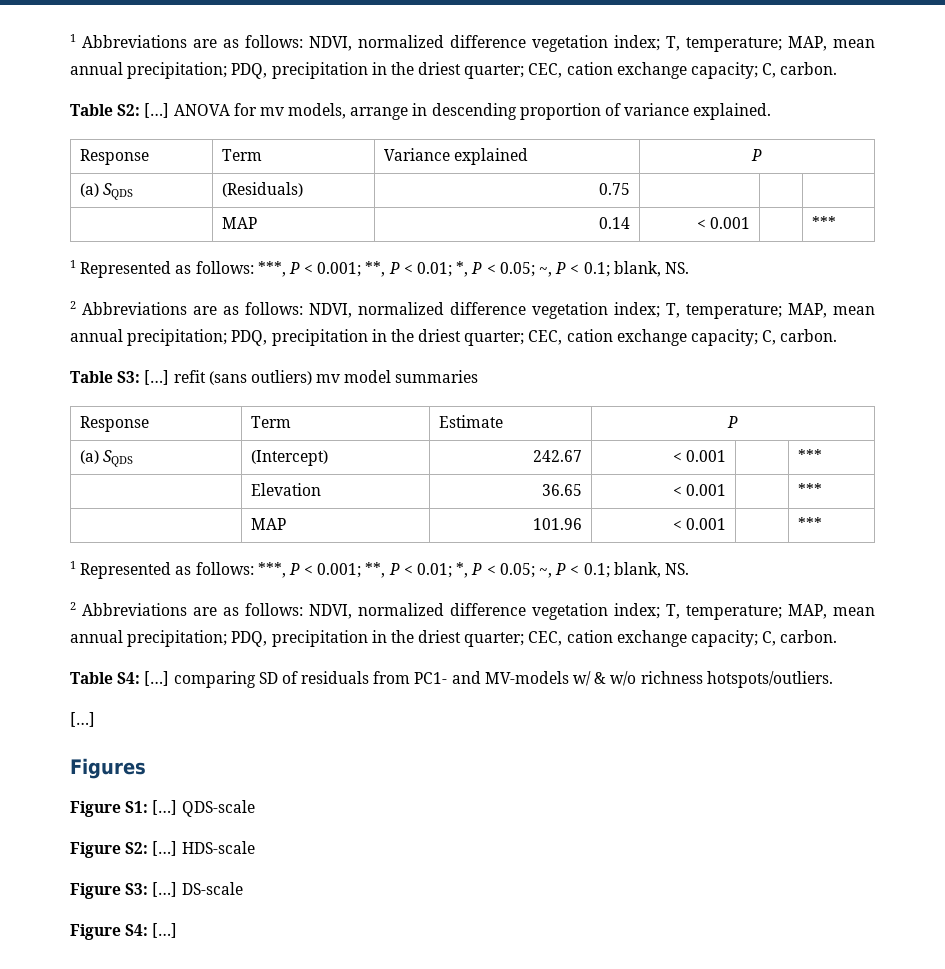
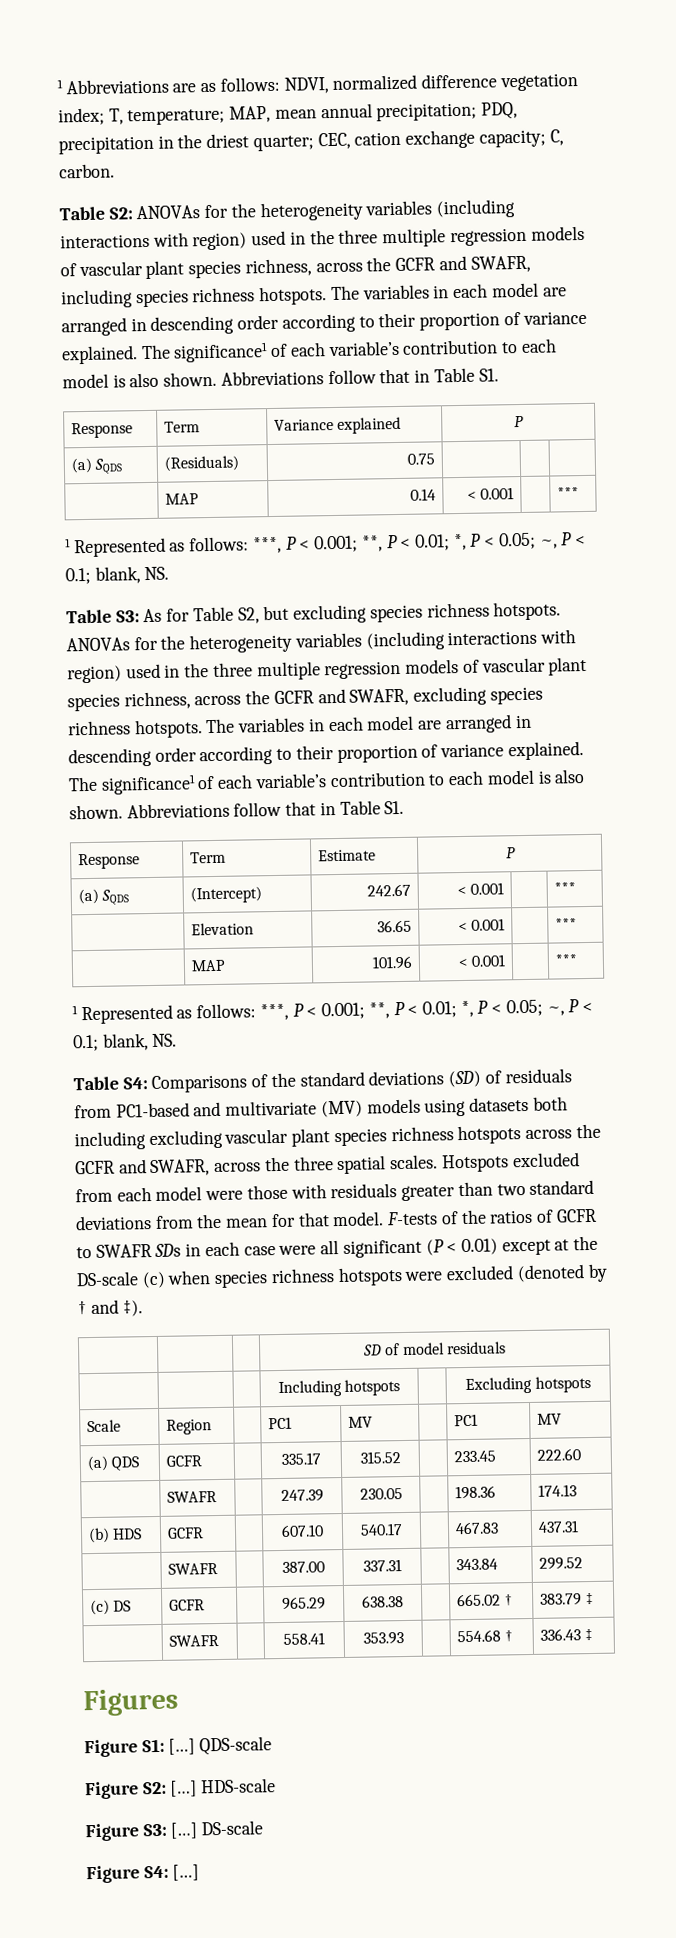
- Table S2: […] ANOVA for mv models, arrange in descending proportion of variance explained.
+ Table S2: ANOVAs for the heterogeneity variables (including interactions with region) used in the three multiple regression models of vascular plant species richness, across the GCFR and SWAFR, including species richness hotspots. The variables in each model are arranged in descending order according to their proportion of variance explained. The significance1 of each variable’s contribution to each model is also shown. Abbreviations follow that in Table S1.
  | MAP | 0.14 | < 0.001 | | ***
  1 Represented as follows: ***, P < 0.001; **, P < 0.01; *, P < 0.05; ~, P < 0.1; blank, NS.
- 2 Abbreviations are as follows: NDVI, normalized difference vegetation index; T, temperature; MAP, mean annual precipitation; PDQ, precipitation in the driest quarter; CEC, cation exchange capacity; C, carbon.
- Table S3: […] refit (sans outliers) mv model summaries
+ Table S3: As for Table S2, but excluding species richness hotspots. ANOVAs for the heterogeneity variables (including interactions with region) used in the three multiple regression models of vascular plant species richness, across the GCFR and SWAFR, excluding species richness hotspots. The variables in each model are arranged in descending order according to their proportion of variance explained. The significance1 of each variable’s contribution to each model is also shown. Abbreviations follow that in Table S1.
  | MAP | 101.96 | < 0.001 | | ***
  1 Represented as follows: ***, P < 0.001; **, P < 0.01; *, P < 0.05; ~, P < 0.1; blank, NS.
- 2 Abbreviations are as follows: NDVI, normalized difference vegetation index; T, temperature; MAP, mean annual precipitation; PDQ, precipitation in the driest quarter; CEC, cation exchange capacity; C, carbon.
- Table S4: […] comparing SD of residuals from PC1- and MV-models w/ & w/o richness hotspots/outliers.
- […]
+ Table S4: Comparisons of the standard deviations (SD) of residuals from PC1-based and multivariate (MV) models using datasets both including excluding vascular plant species richness hotspots across the GCFR and SWAFR, across the three spatial scales. Hotspots excluded from each model were those with residuals greater than two standard deviations from the mean for that model. F-tests of the ratios of GCFR to SWAFR SDs in each case were all significant (P < 0.01) except at the DS-scale (c) when species richness hotspots were excluded (denoted by † and ‡).
+ | | | SD of model residuals
+ | | | Including hotspots | | Excluding hotspots
+ Scale | Region | | PC1 | MV | | PC1 | MV
+ (a) QDS | GCFR | | 335.17 | 315.52 | | 233.45 | 222.60
+ | SWAFR | | 247.39 | 230.05 | | 198.36 | 174.13
+ (b) HDS | GCFR | | 607.10 | 540.17 | | 467.83 | 437.31
+ | SWAFR | | 387.00 | 337.31 | | 343.84 | 299.52
+ (c) DS | GCFR | | 965.29 | 638.38 | | 665.02 † | 383.79 ‡
+ | SWAFR | | 558.41 | 353.93 | | 554.68 † | 336.43 ‡

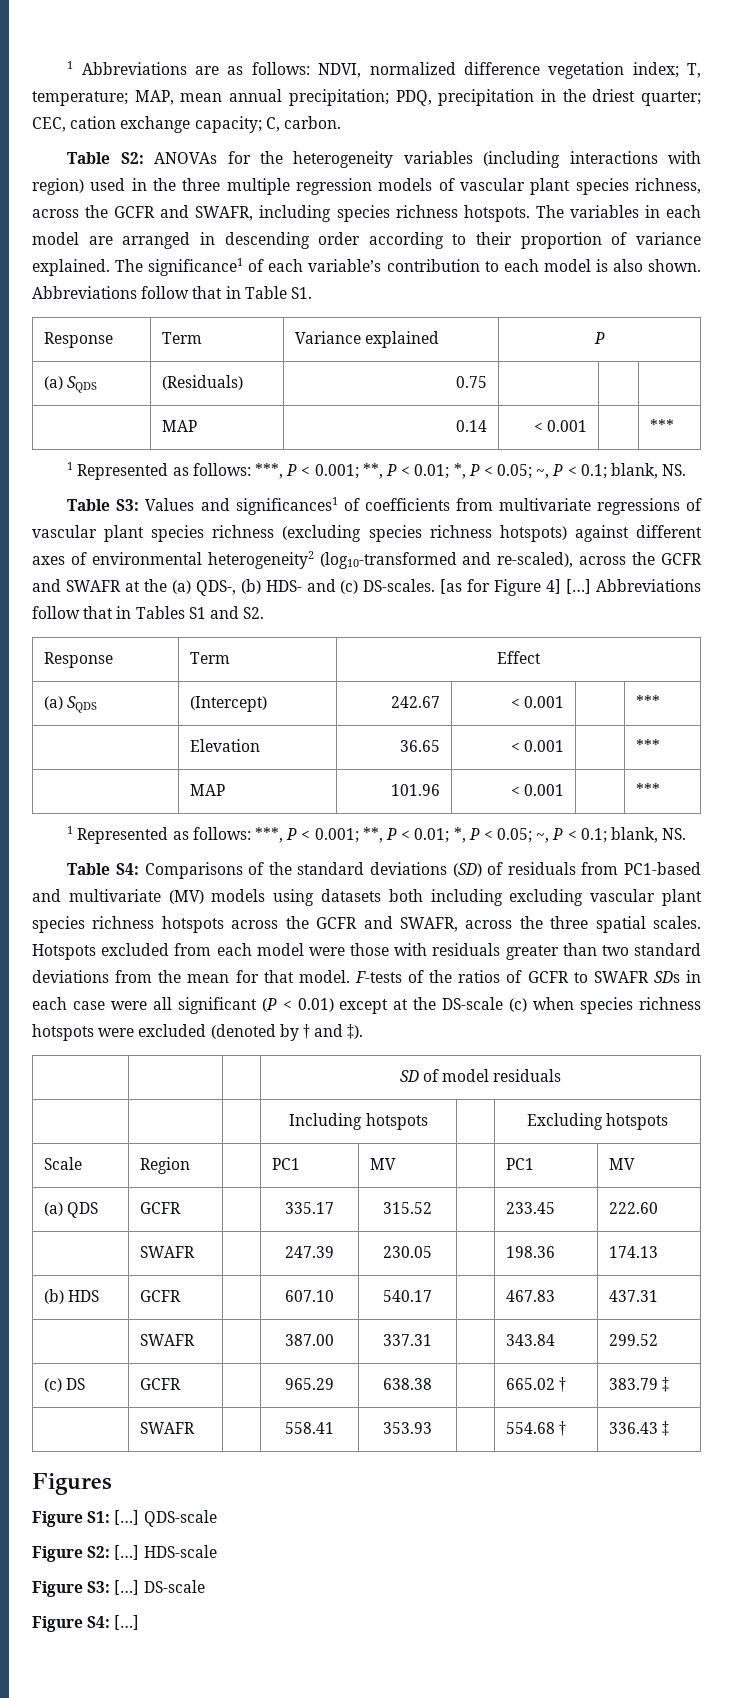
- Table S3: As for Table S2, but excluding species richness hotspots. ANOVAs for the heterogeneity variables (including interactions with region) used in the three multiple regression models of vascular plant species richness, across the GCFR and SWAFR, excluding species richness hotspots. The variables in each model are arranged in descending order according to their proportion of variance explained. The significance1 of each variable’s contribution to each model is also shown. Abbreviations follow that in Table S1.
- Response | Term | Estimate | P
+ Table S3: Values and significances1 of coefficients from multivariate regressions of vascular plant species richness (excluding species richness hotspots) against different axes of environmental heterogeneity2 (log10-transformed and re-scaled), across the GCFR and SWAFR at the (a) QDS-, (b) HDS- and (c) DS-scales. [as for Figure 4] […] Abbreviations follow that in Tables S1 and S2.
+ Response | Term | Effect

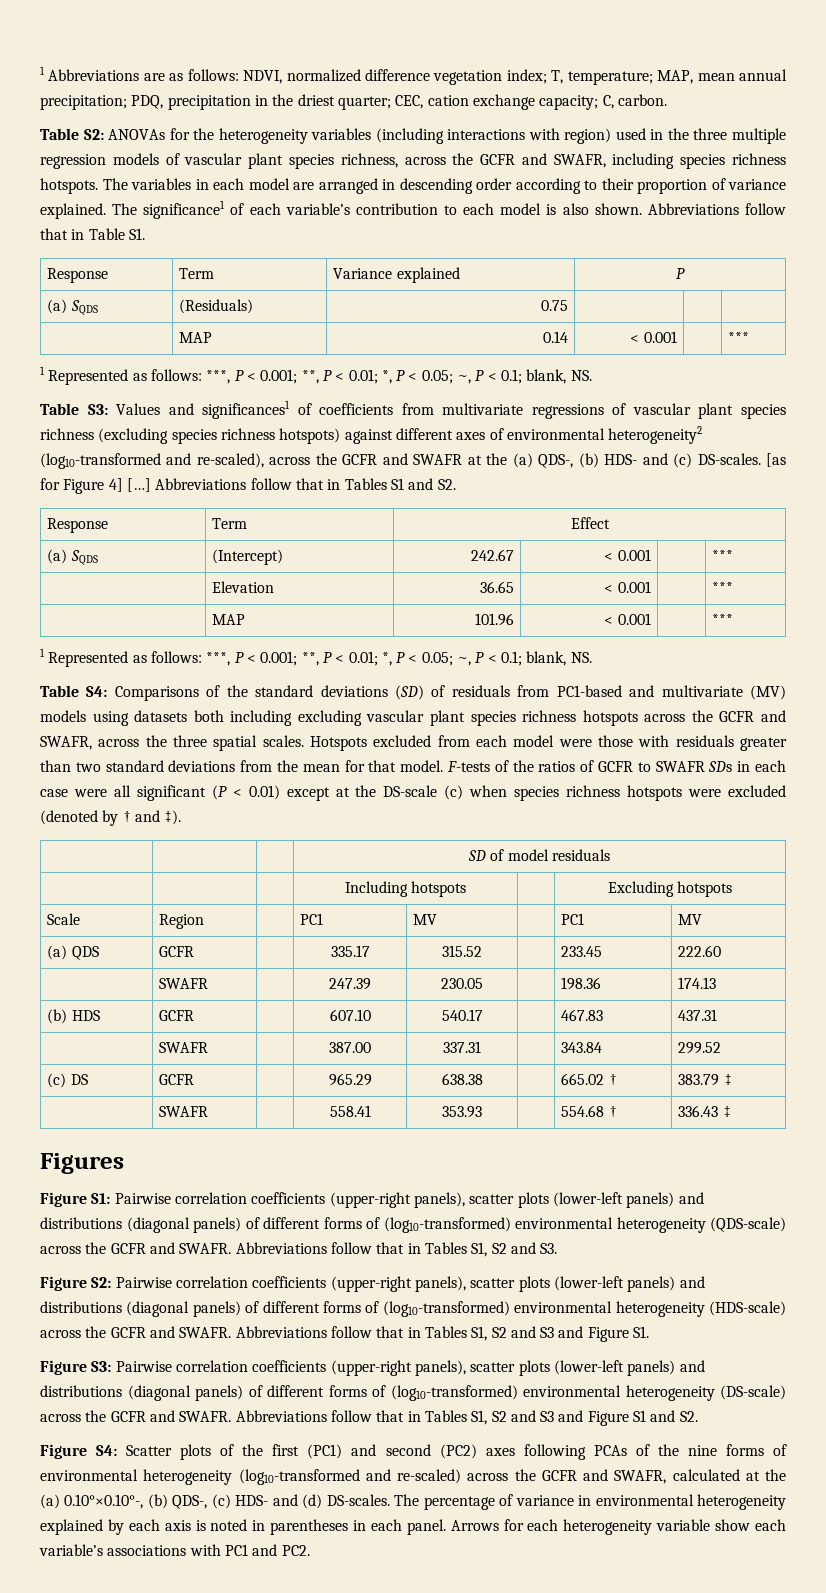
- Figure S1: […] QDS-scale
- Figure S2: […] HDS-scale
- Figure S3: […] DS-scale
- Figure S4: […]
+ Figure S1: Pairwise correlation coefficients (upper-right panels), scatter plots (lower-left panels) and distributions (diagonal panels) of different forms of (log10-transformed) environmental heterogeneity (QDS-scale) across the GCFR and SWAFR. Abbreviations follow that in Tables S1, S2 and S3.
+ Figure S2: Pairwise correlation coefficients (upper-right panels), scatter plots (lower-left panels) and distributions (diagonal panels) of different forms of (log10-transformed) environmental heterogeneity (HDS-scale) across the GCFR and SWAFR. Abbreviations follow that in Tables S1, S2 and S3 and Figure S1.
+ Figure S3: Pairwise correlation coefficients (upper-right panels), scatter plots (lower-left panels) and distributions (diagonal panels) of different forms of (log10-transformed) environmental heterogeneity (DS-scale) across the GCFR and SWAFR. Abbreviations follow that in Tables S1, S2 and S3 and Figure S1 and S2.
+ Figure S4: Scatter plots of the first (PC1) and second (PC2) axes following PCAs of the nine forms of environmental heterogeneity (log10-transformed and re-scaled) across the GCFR and SWAFR, calculated at the (a) 0.10°×0.10°-, (b) QDS-, (c) HDS- and (d) DS-scales. The percentage of variance in environmental heterogeneity explained by each axis is noted in parentheses in each panel. Arrows for each heterogeneity variable show each variable’s associations with PC1 and PC2.

